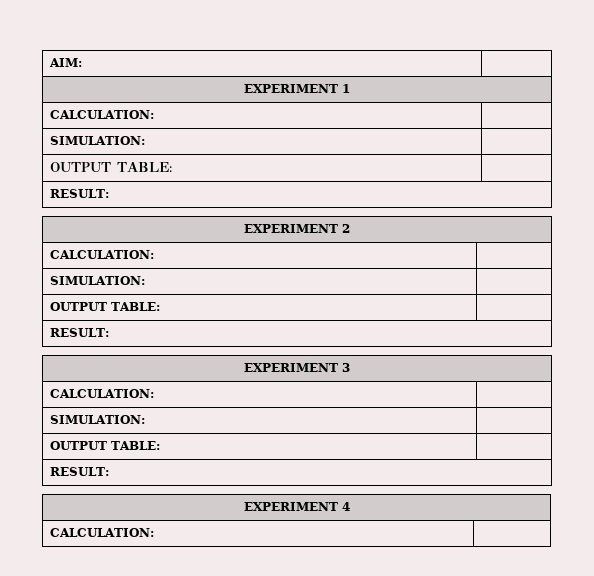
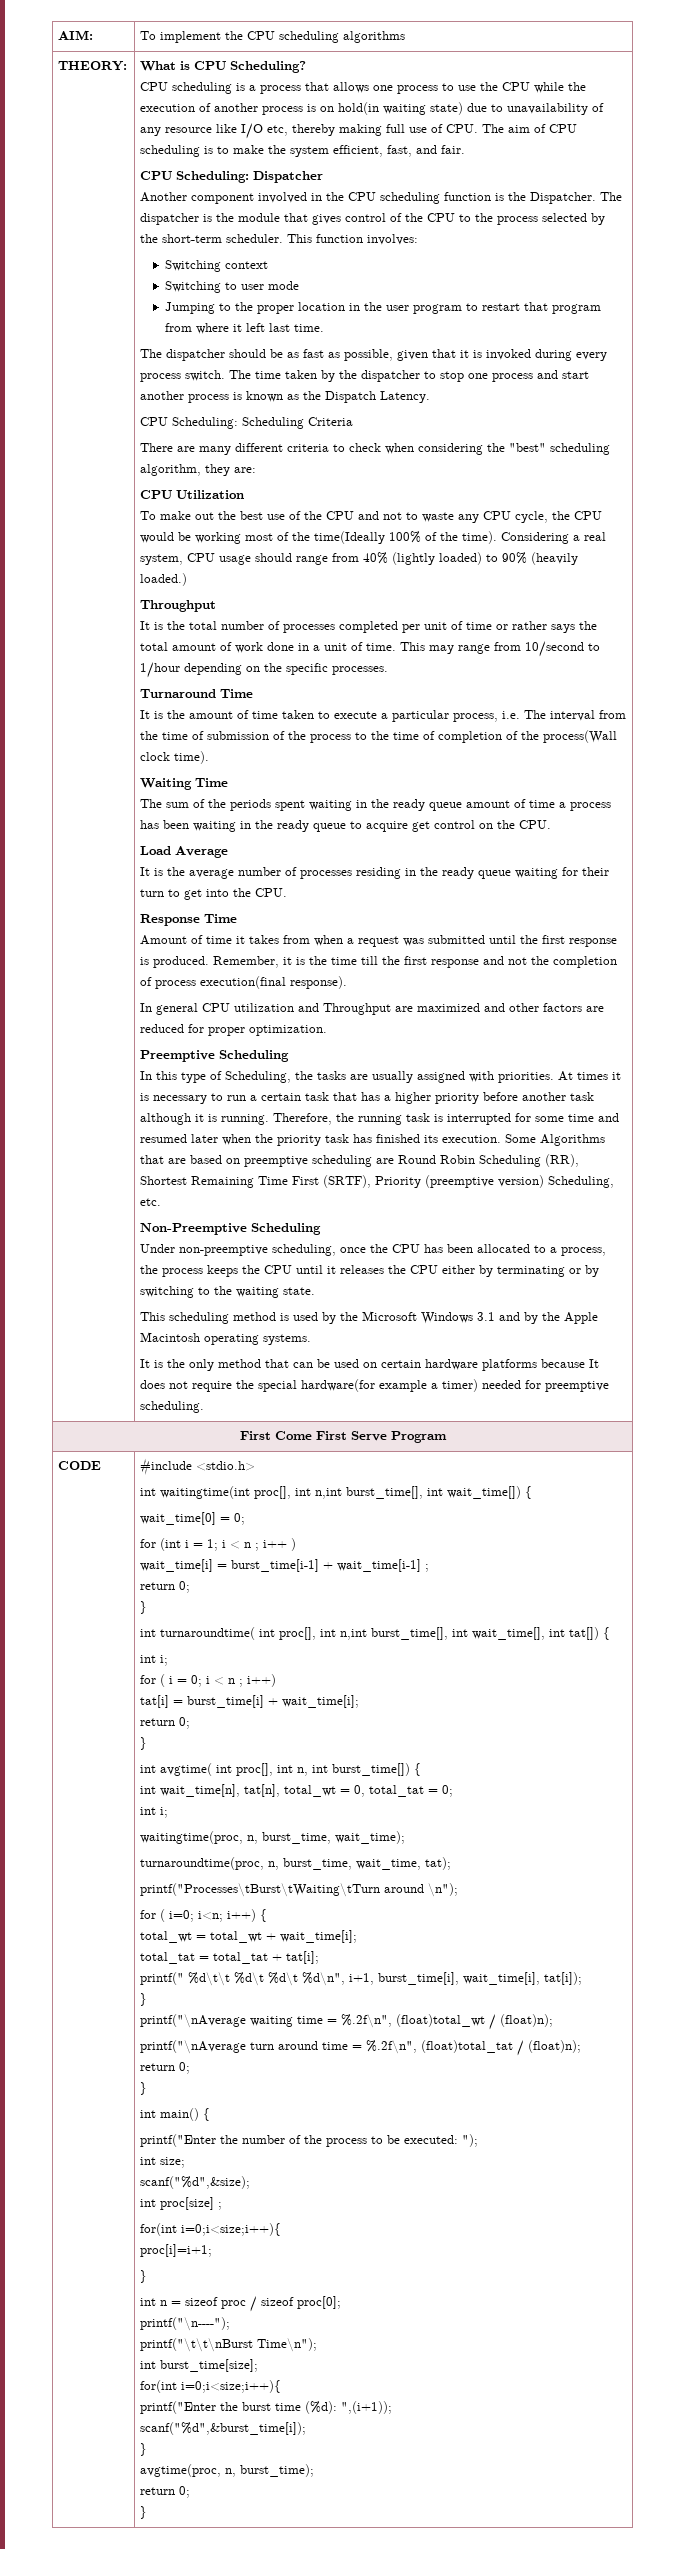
- AIM: |
- EXPERIMENT 1
- CALCULATION: |
- SIMULATION: |
- OUTPUT TABLE: |
- RESULT:
- EXPERIMENT 2
- CALCULATION: |
- SIMULATION: |
- OUTPUT TABLE: |
- RESULT:
- EXPERIMENT 3
- CALCULATION: |
- SIMULATION: |
- OUTPUT TABLE: |
- RESULT:
- EXPERIMENT 4
- CALCULATION: |
+ AIM: | To implement the CPU scheduling algorithms
+ THEORY: | What is CPU Scheduling?
+ CPU scheduling is a process that allows one process to use the CPU while the execution of another process is on hold(in waiting state) due to unavailability of any resource like I/O etc, thereby making full use of CPU. The aim of CPU scheduling is to make the system efficient, fast, and fair.
+ CPU Scheduling: Dispatcher
+ Another component involved in the CPU scheduling function is the Dispatcher. The dispatcher is the module that gives control of the CPU to the process selected by the short-term scheduler. This function involves:
+ Switching context
+ Switching to user mode
+ Jumping to the proper location in the user program to restart that program from where it left last time.
+ The dispatcher should be as fast as possible, given that it is invoked during every process switch. The time taken by the dispatcher to stop one process and start another process is known as the Dispatch Latency.
+ CPU Scheduling: Scheduling Criteria
+ There are many different criteria to check when considering the "best" scheduling algorithm, they are:
+ CPU Utilization
+ To make out the best use of the CPU and not to waste any CPU cycle, the CPU would be working most of the time(Ideally 100% of the time). Considering a real system, CPU usage should range from 40% (lightly loaded) to 90% (heavily loaded.)
+ Throughput
+ It is the total number of processes completed per unit of time or rather says the total amount of work done in a unit of time. This may range from 10/second to 1/hour depending on the specific processes.
+ Turnaround Time
+ It is the amount of time taken to execute a particular process, i.e. The interval from the time of submission of the process to the time of completion of the process(Wall clock time).
+ Waiting Time
+ The sum of the periods spent waiting in the ready queue amount of time a process has been waiting in the ready queue to acquire get control on the CPU.
+ Load Average
+ It is the average number of processes residing in the ready queue waiting for their turn to get into the CPU.
+ Response Time
+ Amount of time it takes from when a request was submitted until the first response is produced. Remember, it is the time till the first response and not the completion of process execution(final response).
+ In general CPU utilization and Throughput are maximized and other factors are reduced for proper optimization.
+ Preemptive Scheduling
+ In this type of Scheduling, the tasks are usually assigned with priorities. At times it is necessary to run a certain task that has a higher priority before another task although it is running. Therefore, the running task is interrupted for some time and resumed later when the priority task has finished its execution. Some Algorithms that are based on preemptive scheduling are Round Robin Scheduling (RR), Shortest Remaining Time First (SRTF), Priority (preemptive version) Scheduling, etc.
+ Non-Preemptive Scheduling
+ Under non-preemptive scheduling, once the CPU has been allocated to a process, the process keeps the CPU until it releases the CPU either by terminating or by switching to the waiting state.
+ This scheduling method is used by the Microsoft Windows 3.1 and by the Apple Macintosh operating systems.
+ It is the only method that can be used on certain hardware platforms because It does not require the special hardware(for example a timer) needed for preemptive scheduling.
+ First Come First Serve Program
+ CODE | #include <stdio.h>
+ int waitingtime(int proc[], int n,int burst_time[], int wait_time[]) {
+ wait_time[0] = 0;
+ for (int i = 1; i < n ; i++ )
+ wait_time[i] = burst_time[i-1] + wait_time[i-1] ;
+ return 0;
+ }
+ int turnaroundtime( int proc[], int n,int burst_time[], int wait_time[], int tat[]) {
+ int i;
+ for ( i = 0; i < n ; i++)
+ tat[i] = burst_time[i] + wait_time[i];
+ return 0;
+ }
+ int avgtime( int proc[], int n, int burst_time[]) {
+ int wait_time[n], tat[n], total_wt = 0, total_tat = 0;
+ int i;
+ waitingtime(proc, n, burst_time, wait_time);
+ turnaroundtime(proc, n, burst_time, wait_time, tat);
+ printf("Processes\tBurst\tWaiting\tTurn around \n");
+ for ( i=0; i<n; i++) {
+ total_wt = total_wt + wait_time[i];
+ total_tat = total_tat + tat[i];
+ printf(" %d\t\t %d\t %d\t %d\n", i+1, burst_time[i], wait_time[i], tat[i]);
+ }
+ printf("\nAverage waiting time = %.2f\n", (float)total_wt / (float)n);
+ printf("\nAverage turn around time = %.2f\n", (float)total_tat / (float)n);
+ return 0;
+ }
+ int main() {
+ printf("Enter the number of the process to be executed: ");
+ int size;
+ scanf("%d",&size);
+ int proc[size] ;
+ for(int i=0;i<size;i++){
+ proc[i]=i+1;
+ }
+ int n = sizeof proc / sizeof proc[0];
+ printf("\n----");
+ printf("\t\t\nBurst Time\n");
+ int burst_time[size];
+ for(int i=0;i<size;i++){
+ printf("Enter the burst time (%d): ",(i+1));
+ scanf("%d",&burst_time[i]);
+ }
+ avgtime(proc, n, burst_time);
+ return 0;
+ }

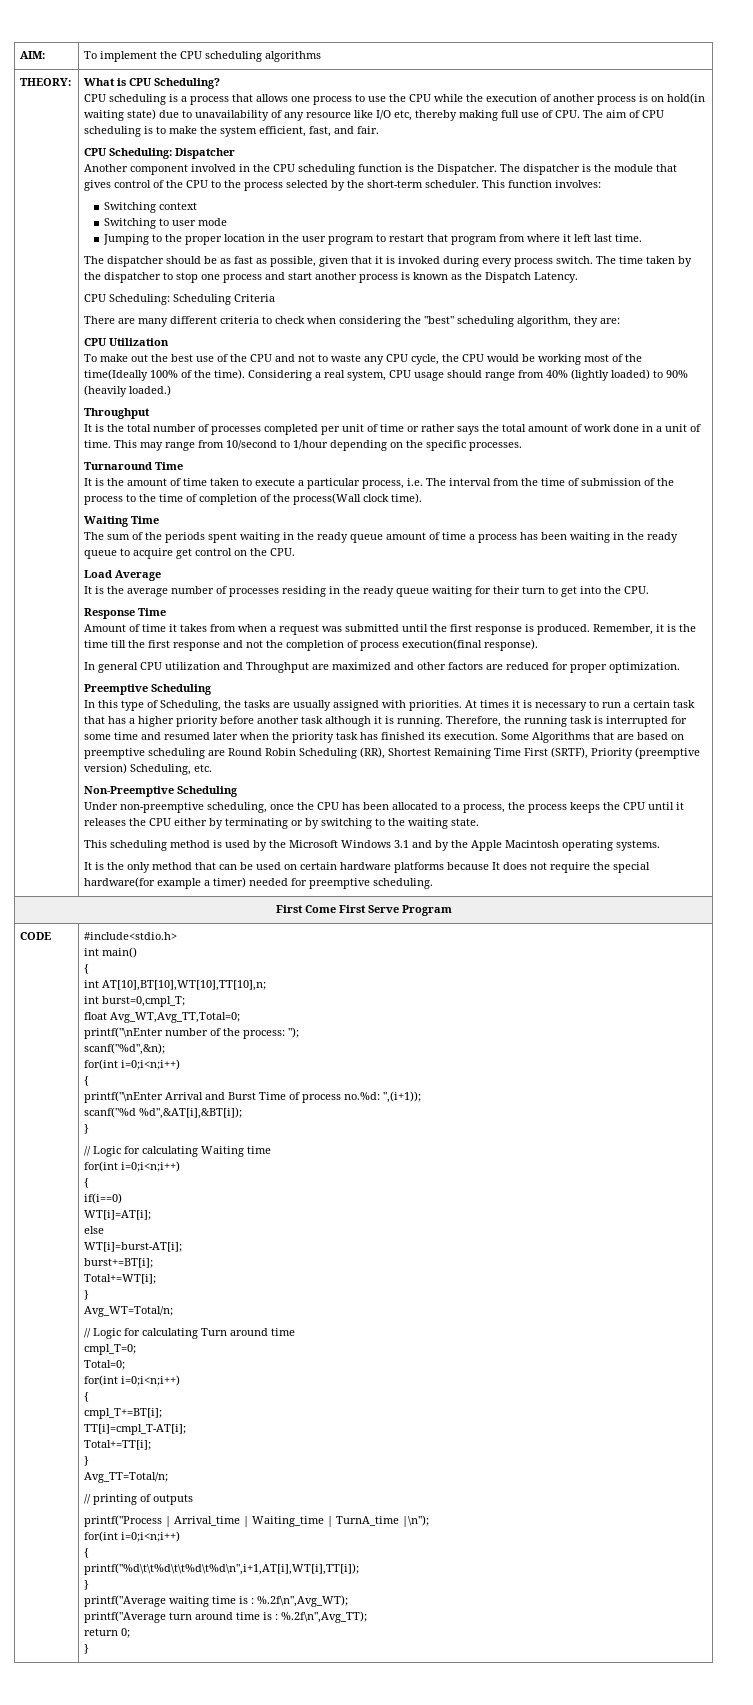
- #include <stdio.h>
- int waitingtime(int proc[], int n,int burst_time[], int wait_time[]) {
- wait_time[0] = 0;
- for (int i = 1; i < n ; i++ )
- wait_time[i] = burst_time[i-1] + wait_time[i-1] ;
- return 0;
+ #include<stdio.h>
+ int main()
+ {
+ int AT[10],BT[10],WT[10],TT[10],n;
+ int burst=0,cmpl_T;
+ float Avg_WT,Avg_TT,Total=0;
+ printf("\nEnter number of the process: ");
+ scanf("%d",&n);
+ for(int i=0;i<n;i++)
+ {
+ printf("\nEnter Arrival and Burst Time of process no.%d: ",(i+1));
+ scanf("%d %d",&AT[i],&BT[i]);
  }
- int turnaroundtime( int proc[], int n,int burst_time[], int wait_time[], int tat[]) {
- int i;
- for ( i = 0; i < n ; i++)
- tat[i] = burst_time[i] + wait_time[i];
- return 0;
+ // Logic for calculating Waiting time
+ for(int i=0;i<n;i++)
+ {
+ if(i==0)
+ WT[i]=AT[i];
+ else
+ WT[i]=burst-AT[i];
+ burst+=BT[i];
+ Total+=WT[i];
  }
- int avgtime( int proc[], int n, int burst_time[]) {
- int wait_time[n], tat[n], total_wt = 0, total_tat = 0;
- int i;
- waitingtime(proc, n, burst_time, wait_time);
- turnaroundtime(proc, n, burst_time, wait_time, tat);
- printf("Processes\tBurst\tWaiting\tTurn around \n");
- for ( i=0; i<n; i++) {
- total_wt = total_wt + wait_time[i];
- total_tat = total_tat + tat[i];
- printf(" %d\t\t %d\t %d\t %d\n", i+1, burst_time[i], wait_time[i], tat[i]);
+ Avg_WT=Total/n;
+ // Logic for calculating Turn around time
+ cmpl_T=0;
+ Total=0;
+ for(int i=0;i<n;i++)
+ {
+ cmpl_T+=BT[i];
+ TT[i]=cmpl_T-AT[i];
+ Total+=TT[i];
  }
- printf("\nAverage waiting time = %.2f\n", (float)total_wt / (float)n);
- printf("\nAverage turn around time = %.2f\n", (float)total_tat / (float)n);
- return 0;
+ Avg_TT=Total/n;
+ // printing of outputs
+ printf("Process | Arrival_time | Waiting_time | TurnA_time |\n");
+ for(int i=0;i<n;i++)
+ {
+ printf("%d\t\t%d\t\t%d\t%d\n",i+1,AT[i],WT[i],TT[i]);
  }
- int main() {
- printf("Enter the number of the process to be executed: ");
- int size;
- scanf("%d",&size);
- int proc[size] ;
- for(int i=0;i<size;i++){
- proc[i]=i+1;
- }
- int n = sizeof proc / sizeof proc[0];
- printf("\n----");
- printf("\t\t\nBurst Time\n");
- int burst_time[size];
- for(int i=0;i<size;i++){
- printf("Enter the burst time (%d): ",(i+1));
- scanf("%d",&burst_time[i]);
- }
- avgtime(proc, n, burst_time);
+ printf("Average waiting time is : %.2f\n",Avg_WT);
+ printf("Average turn around time is : %.2f\n",Avg_TT);

